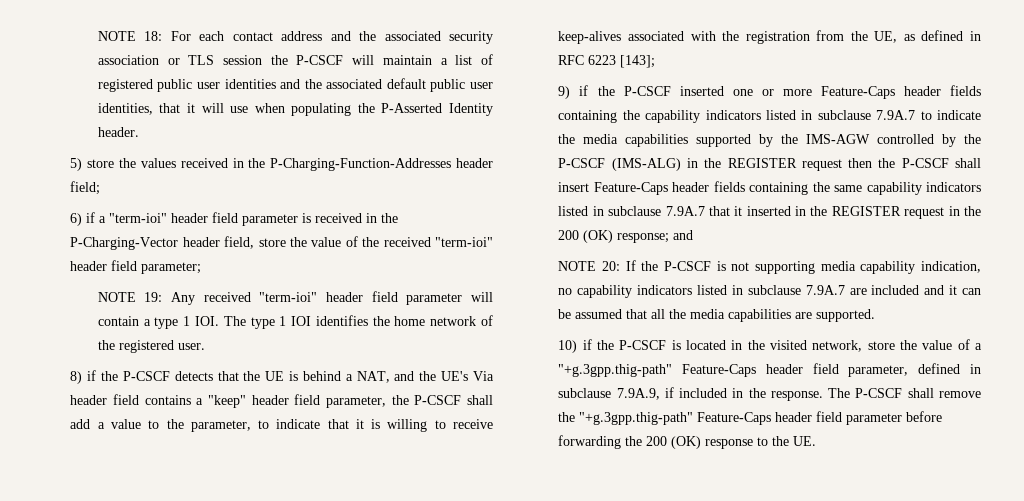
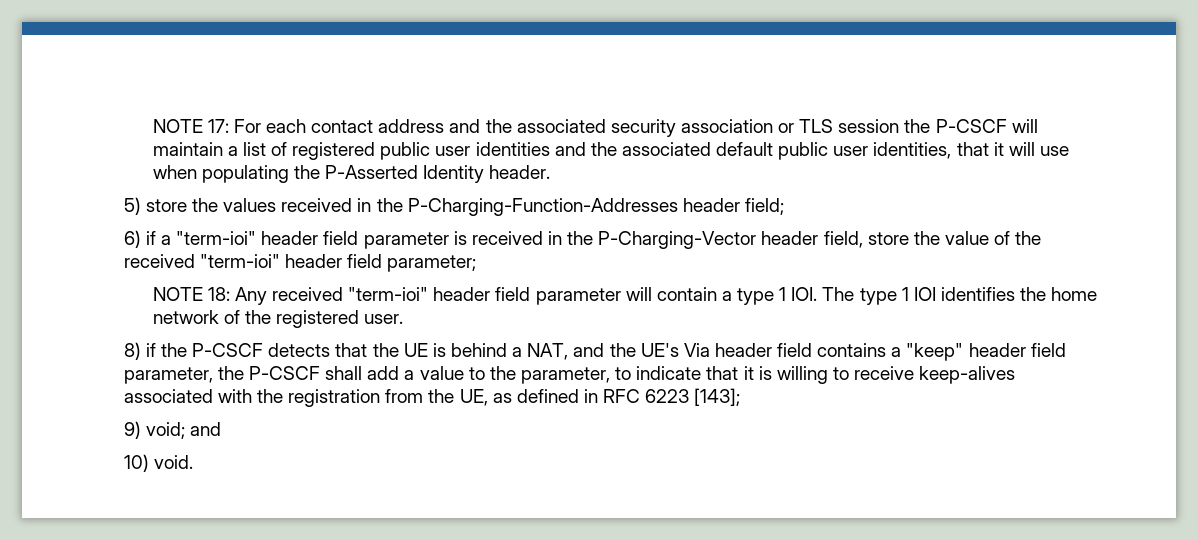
- NOTE 18: For each contact address and the associated security association or TLS session the P-CSCF will maintain a list of registered public user identities and the associated default public user identities, that it will use when populating the P-Asserted Identity header.
+ NOTE 17: For each contact address and the associated security association or TLS session the P-CSCF will maintain a list of registered public user identities and the associated default public user identities, that it will use when populating the P-Asserted Identity header.
- NOTE 19: Any received "term-ioi" header field parameter will contain a type 1 IOI. The type 1 IOI identifies the home network of the registered user.
+ NOTE 18: Any received "term-ioi" header field parameter will contain a type 1 IOI. The type 1 IOI identifies the home network of the registered user.
- 9) if the P-CSCF inserted one or more Feature-Caps header fields containing the capability indicators listed in subclause 7.9A.7 to indicate the media capabilities supported by the IMS-AGW controlled by the P-CSCF (IMS-ALG) in the REGISTER request then the P-CSCF shall insert Feature-Caps header fields containing the same capability indicators listed in subclause 7.9A.7 that it inserted in the REGISTER request in the 200 (OK) response; and
- NOTE 20: If the P-CSCF is not supporting media capability indication, no capability indicators listed in subclause 7.9A.7 are included and it can be assumed that all the media capabilities are supported.
- 10) if the P-CSCF is located in the visited network, store the value of a "+g.3gpp.thig-path" Feature-Caps header field parameter, defined in subclause 7.9A.9, if included in the response. The P-CSCF shall remove the "+g.3gpp.thig-path" Feature-Caps header field parameter before forwarding the 200 (OK) response to the UE.
+ 9) void; and
+ 10) void.

